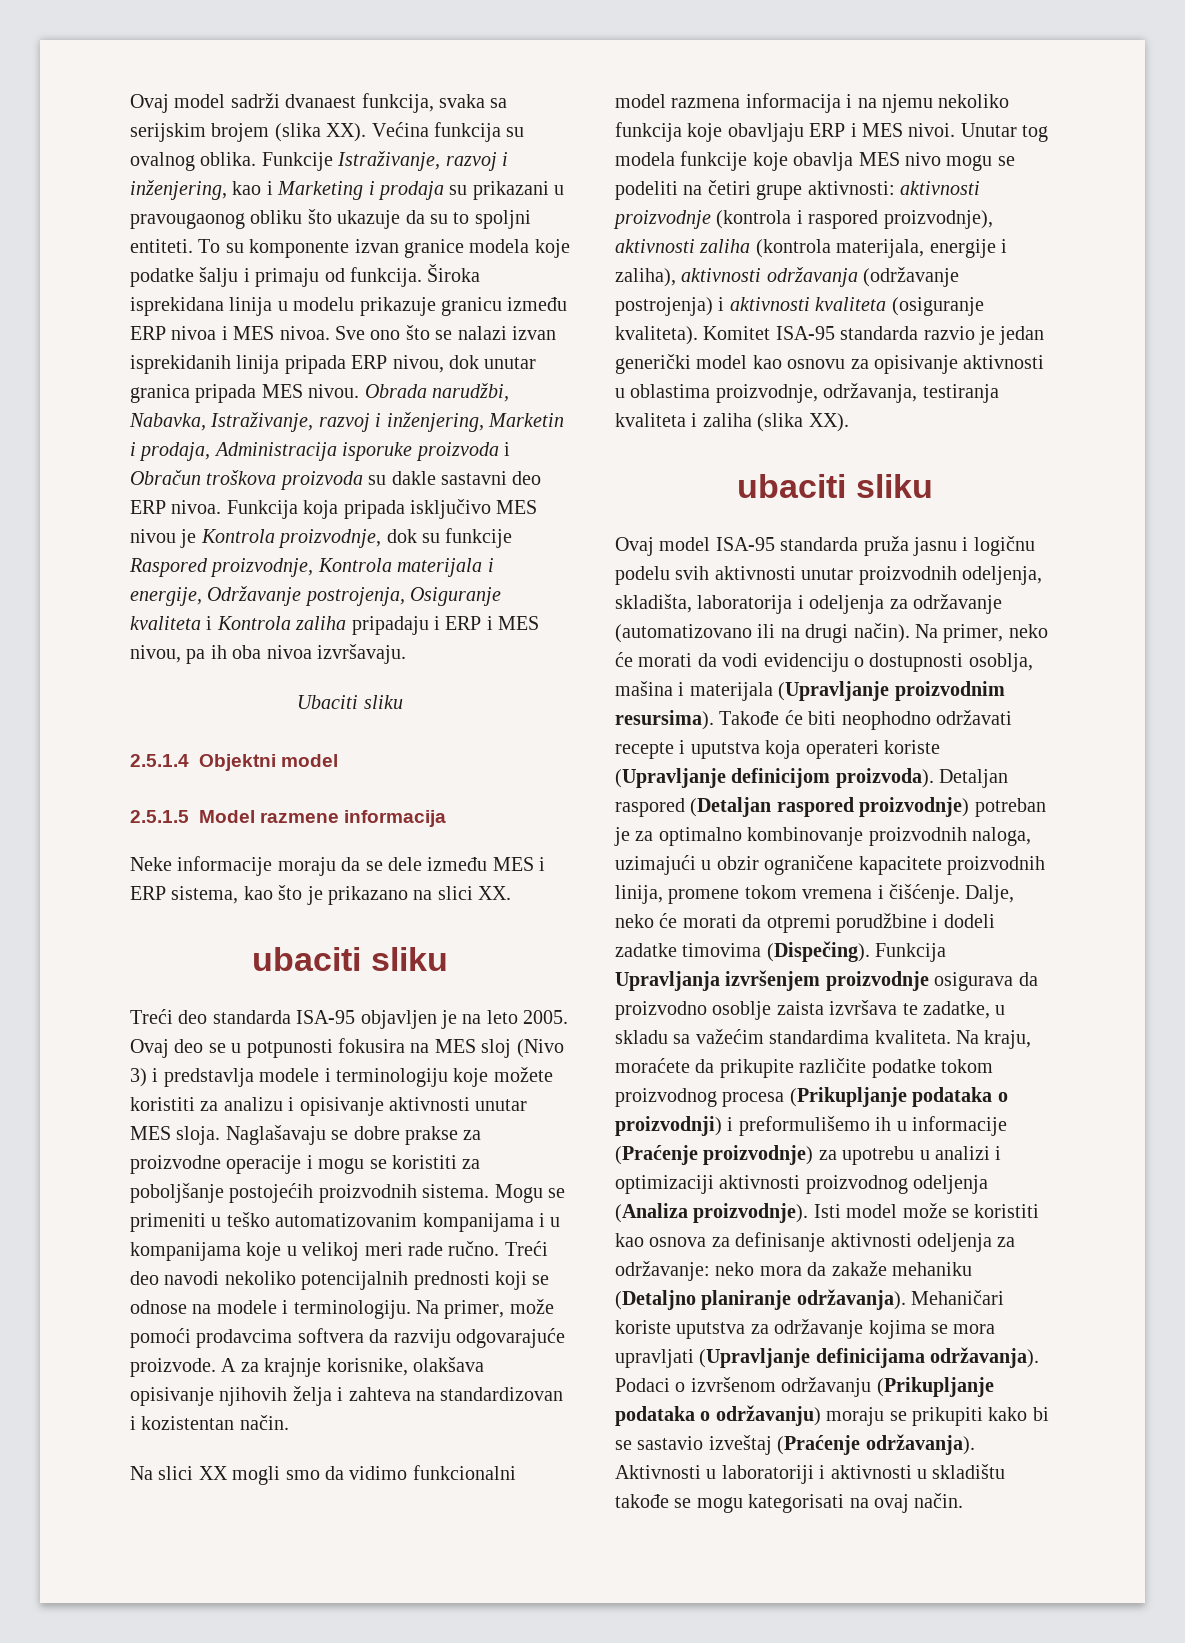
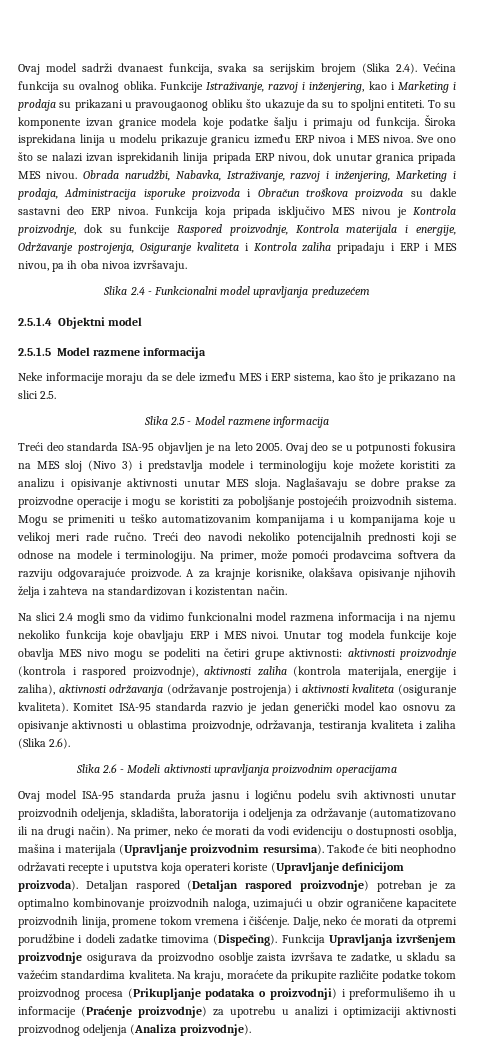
- Ovaj model sadrži dvanaest funkcija, svaka sa serijskim brojem (slika XX). Većina funkcija su ovalnog oblika.
+ Ovaj model sadrži dvanaest funkcija, svaka sa serijskim brojem (Slika 2.4). Većina funkcija su ovalnog oblika.
- Obrada narudžbi, Nabavka, Istraživanje, razvoj i inženjering, Marketin i prodaja, Administracija isporuke proizvoda i Obračun troškova proizvoda su dakle sastavni deo ERP nivoa.
+ Obrada narudžbi, Nabavka, Istraživanje, razvoj i inženjering, Marketing i prodaja, Administracija isporuke proizvoda i Obračun troškova proizvoda su dakle sastavni deo ERP nivoa.
- Ubaciti sliku
+ Slika 2.4 - Funkcionalni model upravljanja preduzećem
- Neke informacije moraju da se dele između MES i ERP sistema, kao što je prikazano na slici XX.
- ubaciti sliku
+ Neke informacije moraju da se dele između MES i ERP sistema, kao što je prikazano na slici 2.5.
+ Slika 2.5 - Model razmene informacija
- Na slici XX mogli smo da vidimo funkcionalni model razmena informacija i na njemu nekoliko funkcija koje obavljaju ERP i MES nivoi.
+ Na slici 2.4 mogli smo da vidimo funkcionalni model razmena informacija i na njemu nekoliko funkcija koje obavljaju ERP i MES nivoi.
- Komitet ISA-95 standarda razvio je jedan generički model kao osnovu za opisivanje aktivnosti u oblastima proizvodnje, održavanja, testiranja kvaliteta i zaliha (slika XX).
- ubaciti sliku
+ Komitet ISA-95 standarda razvio je jedan generički model kao osnovu za opisivanje aktivnosti u oblastima proizvodnje, održavanja, testiranja kvaliteta i zaliha (Slika 2.6).
+ Slika 2.6 - Modeli aktivnosti upravljanja proizvodnim operacijama
- Isti model može se koristiti kao osnova za definisanje aktivnosti odeljenja za održavanje: neko mora da zakaže mehaniku (Detaljno planiranje održavanja). Mehaničari koriste uputstva za održavanje kojima se mora upravljati (Upravljanje definicijama održavanja). Podaci o izvršenom održavanju (Prikupljanje podataka o održavanju) moraju se prikupiti kako bi se sastavio izveštaj (Praćenje održavanja). Aktivnosti u laboratoriji i aktivnosti u skladištu takođe se mogu kategorisati na ovaj način.

